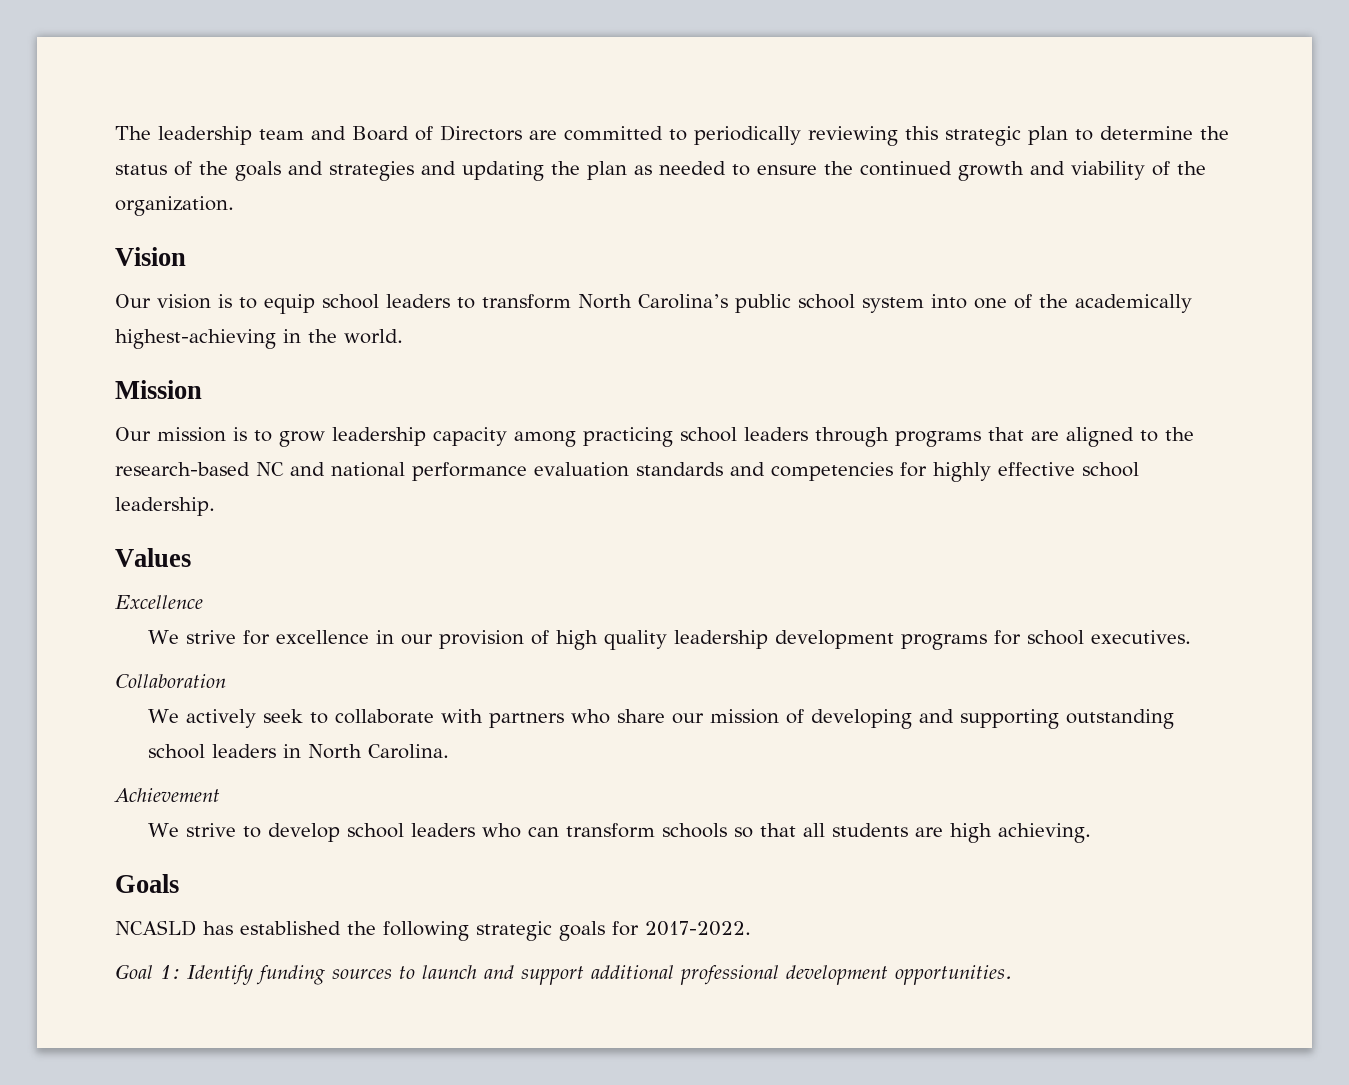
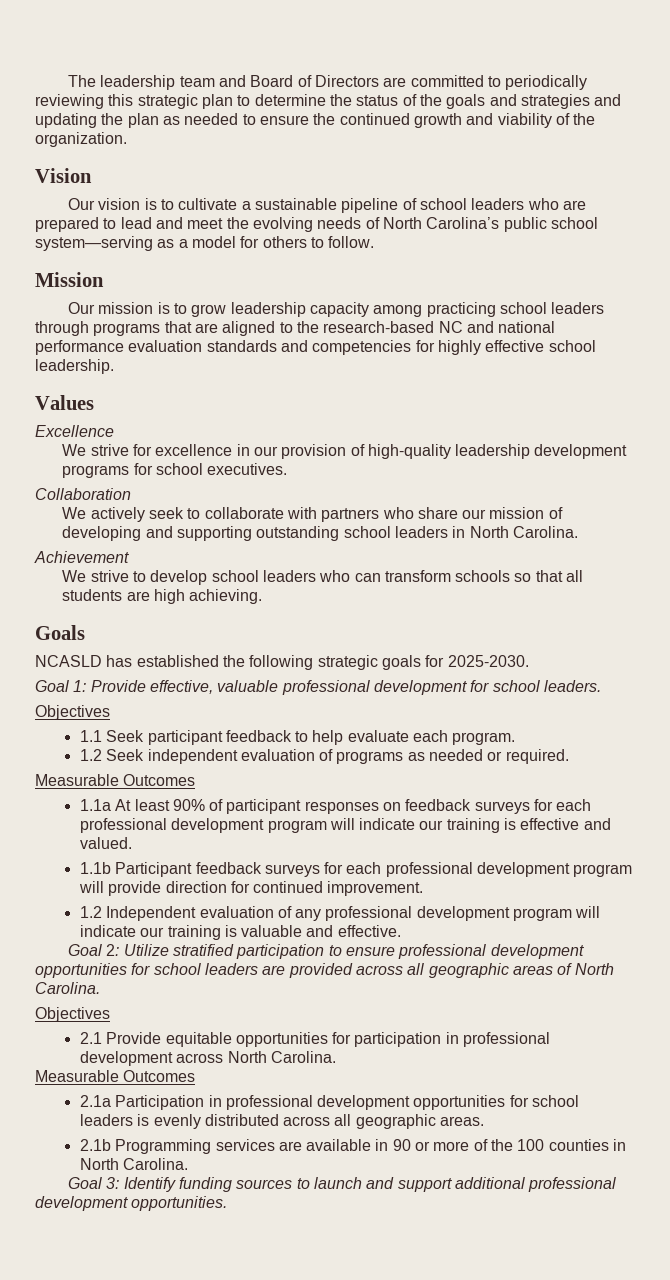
- Our vision is to equip school leaders to transform North Carolina’s public school system into one of the academically highest-achieving in the world.
+ Our vision is to cultivate a sustainable pipeline of school leaders who are prepared to lead and meet the evolving needs of North Carolina’s public school system—serving as a model for others to follow.
- We strive for excellence in our provision of high quality leadership development programs for school executives.
+ We strive for excellence in our provision of high-quality leadership development programs for school executives.
- NCASLD has established the following strategic goals for 2017-2022.
+ NCASLD has established the following strategic goals for 2025-2030.
- Goal 1: Identify funding sources to launch and support additional professional development opportunities.
+ Goal 1: Provide effective, valuable professional development for school leaders.
+ Objectives
+ 1.1 Seek participant feedback to help evaluate each program.
+ 1.2 Seek independent evaluation of programs as needed or required.
+ Measurable Outcomes
+ 1.1a At least 90% of participant responses on feedback surveys for each professional development program will indicate our training is effective and valued.
+ 1.1b Participant feedback surveys for each professional development program will provide direction for continued improvement.
+ 1.2 Independent evaluation of any professional development program will indicate our training is valuable and effective.
+ Goal 2: Utilize stratified participation to ensure professional development opportunities for school leaders are provided across all geographic areas of North Carolina.
+ Objectives
+ 2.1 Provide equitable opportunities for participation in professional development across North Carolina.
+ Measurable Outcomes
+ 2.1a Participation in professional development opportunities for school leaders is evenly distributed across all geographic areas.
+ 2.1b Programming services are available in 90 or more of the 100 counties in North Carolina.
+ Goal 3: Identify funding sources to launch and support additional professional development opportunities.

